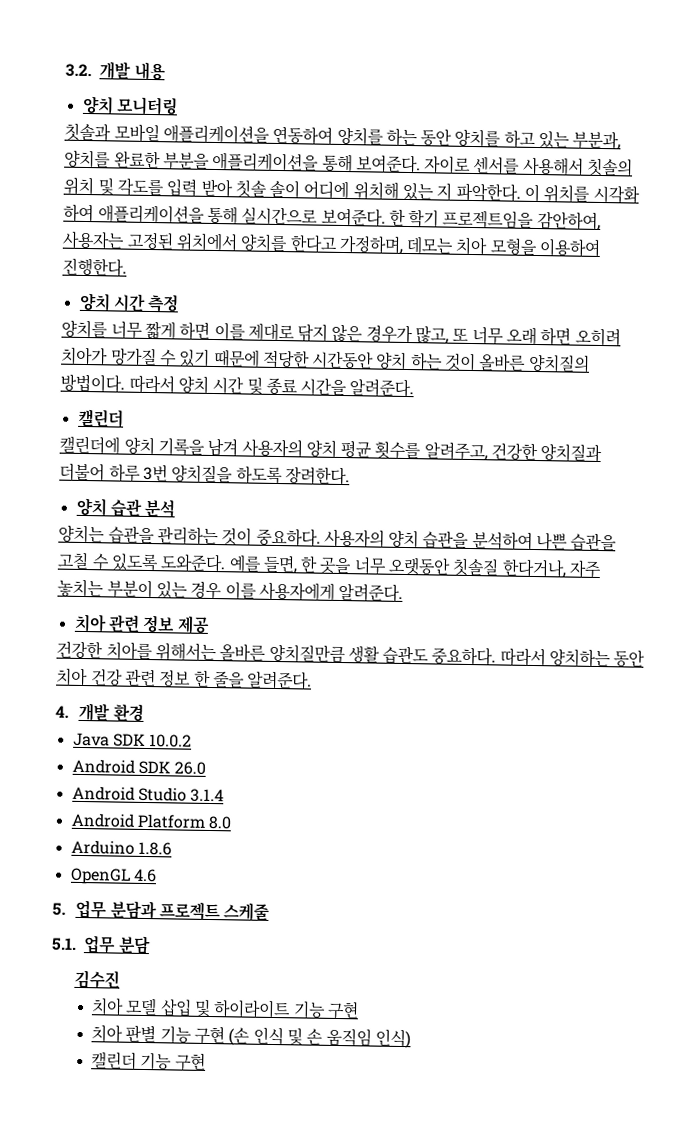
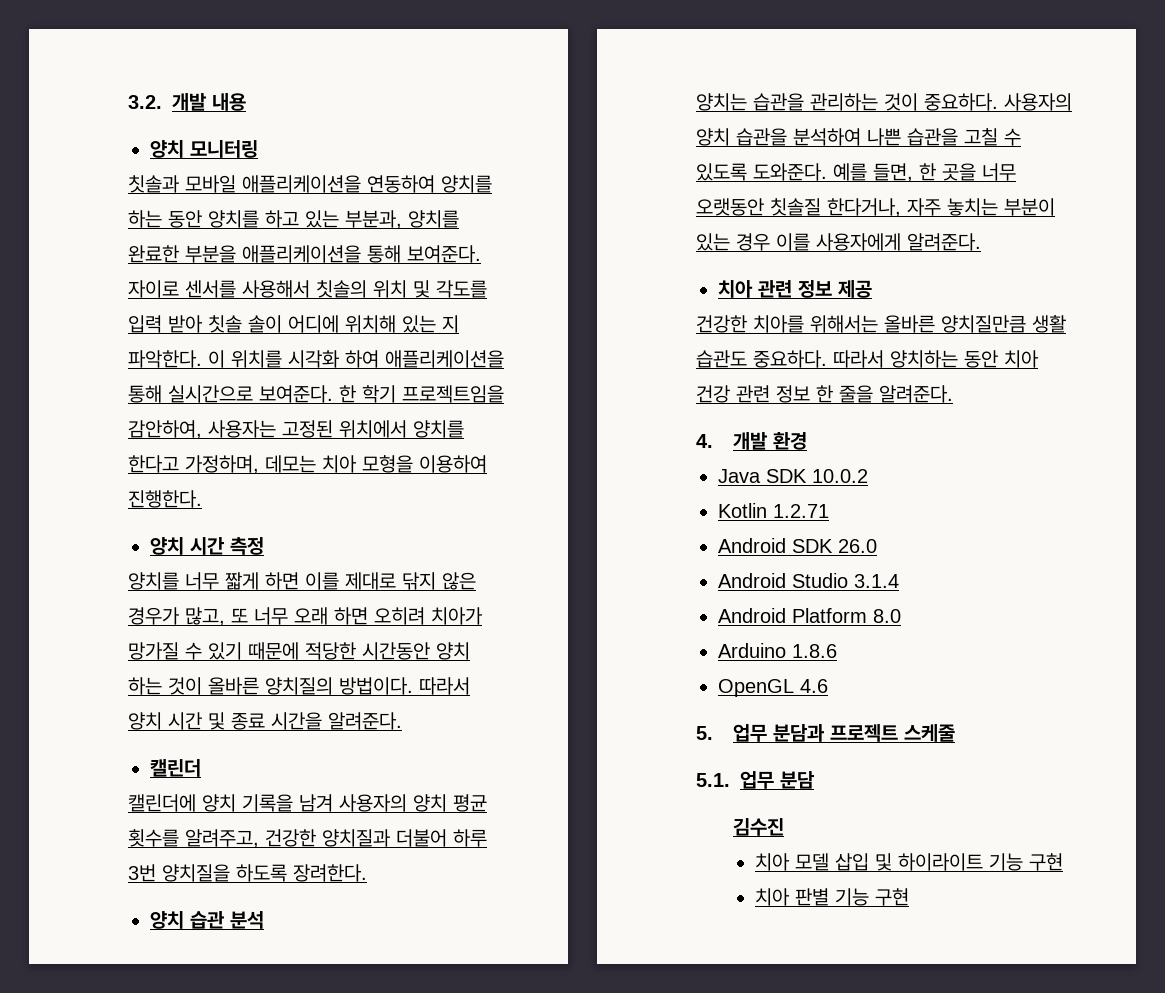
+ Kotlin 1.2.71
- 치아 판별 기능 구현 (손 인식 및 손 움직임 인식)
- 캘린더 기능 구현
+ 치아 판별 기능 구현

